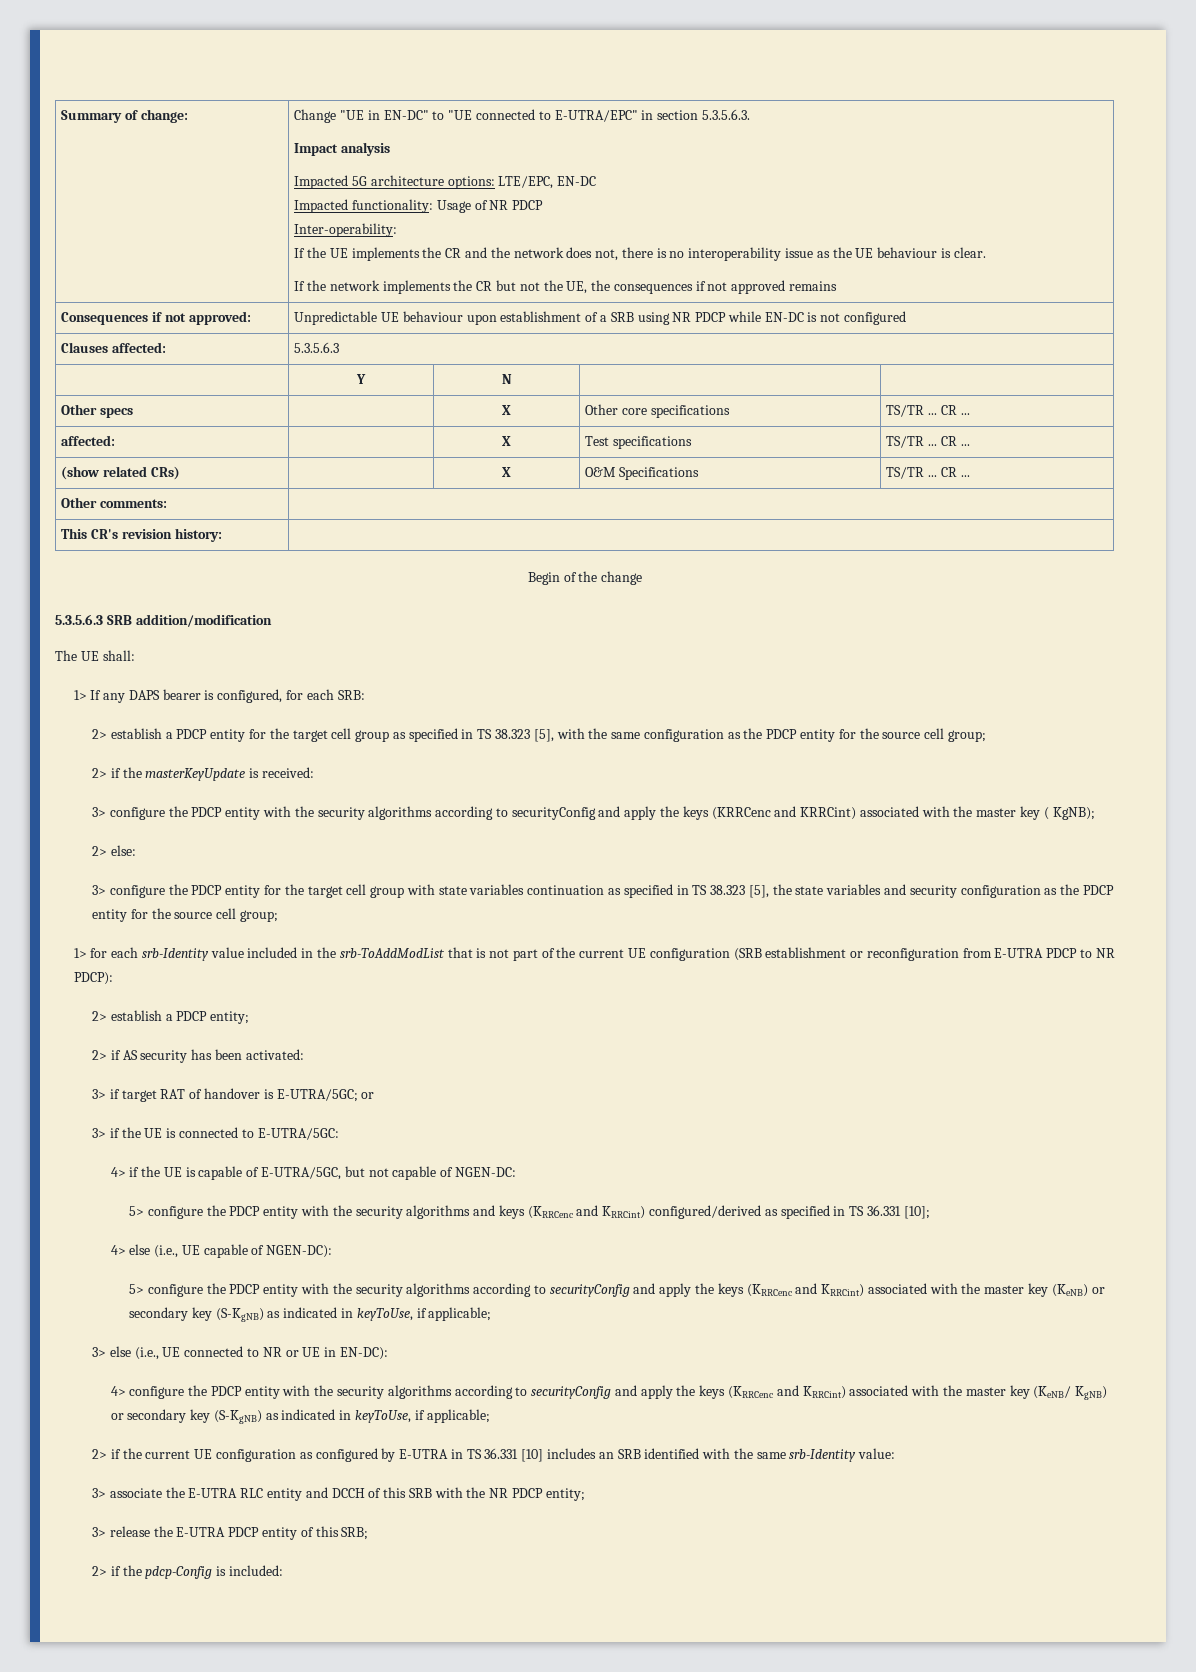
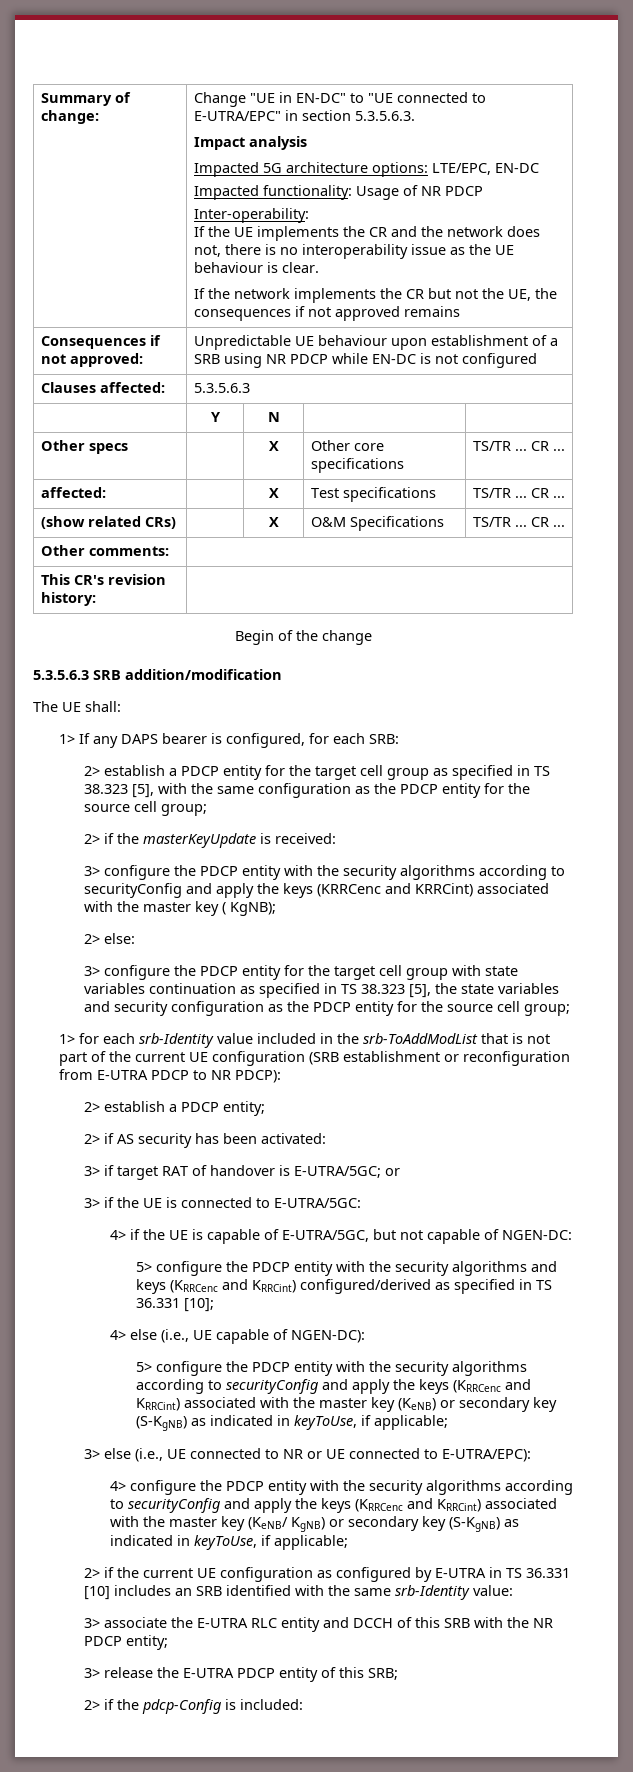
- 3> else (i.e., UE connected to NR or UE in EN-DC):
+ 3> else (i.e., UE connected to NR or UE connected to E-UTRA/EPC):

